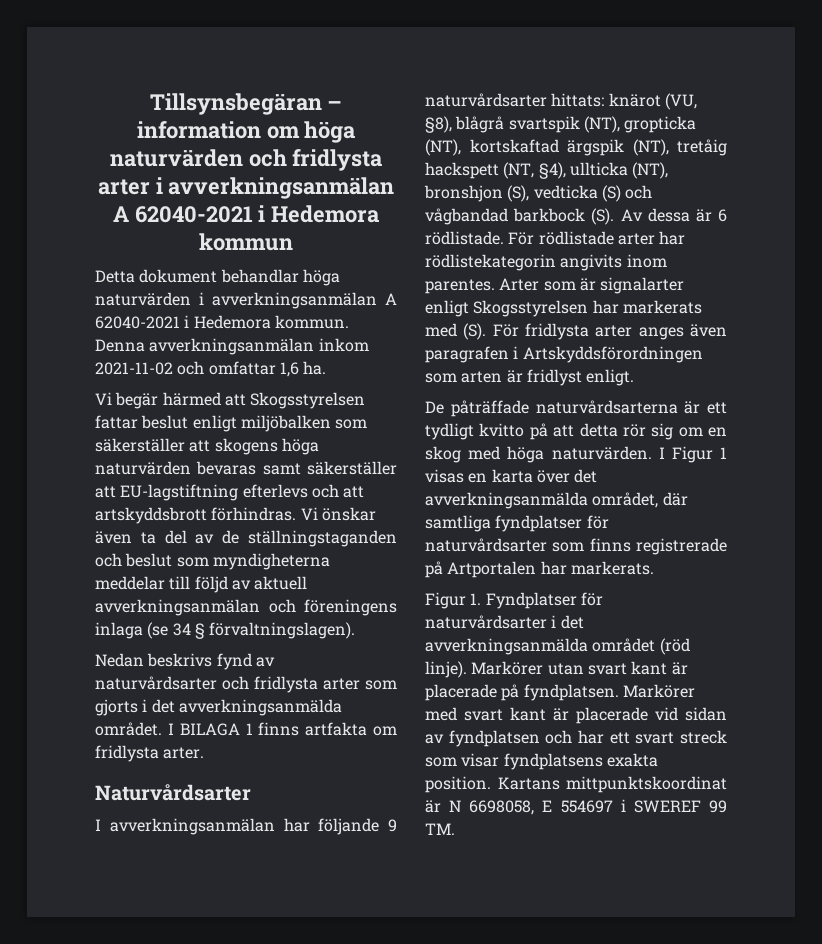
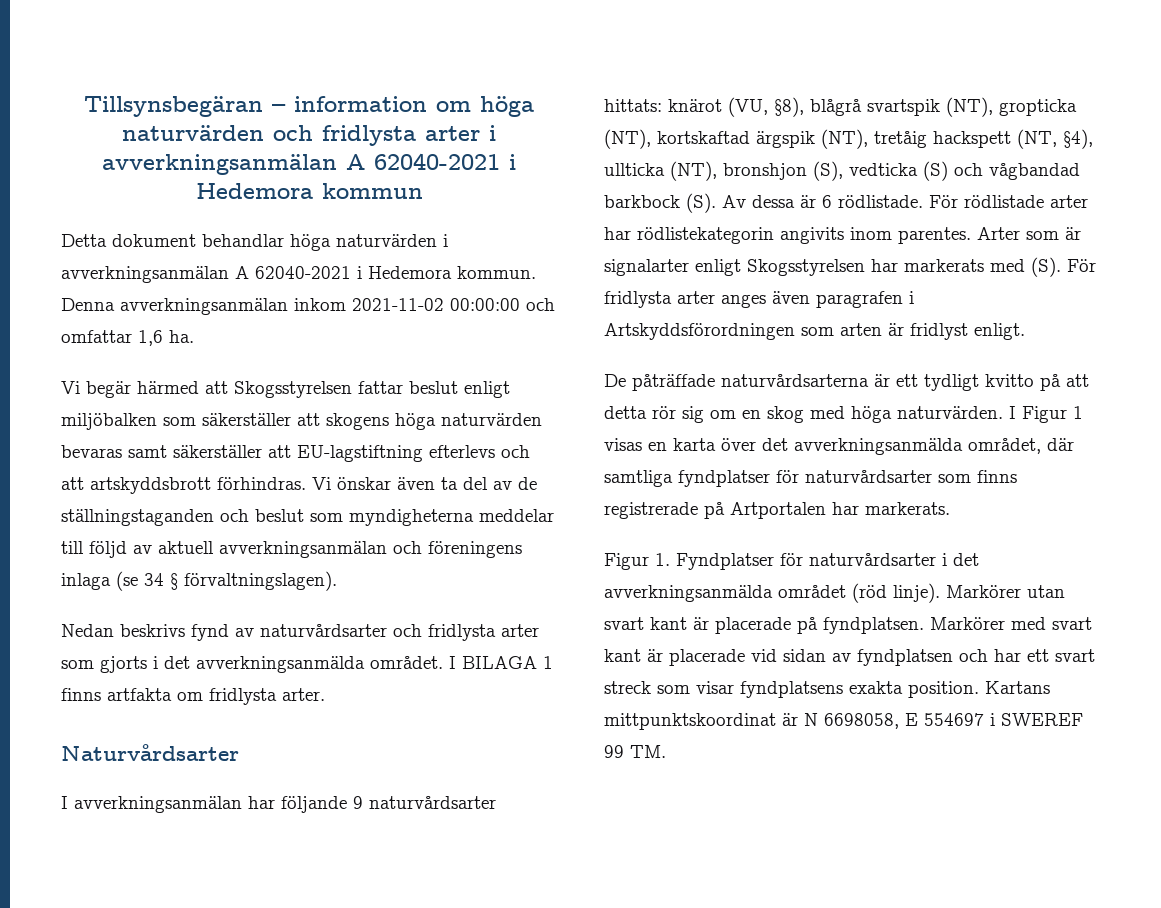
- Denna avverkningsanmälan inkom 2021-11-02 och omfattar 1,6 ha.
+ Denna avverkningsanmälan inkom 2021-11-02 00:00:00 och omfattar 1,6 ha.

